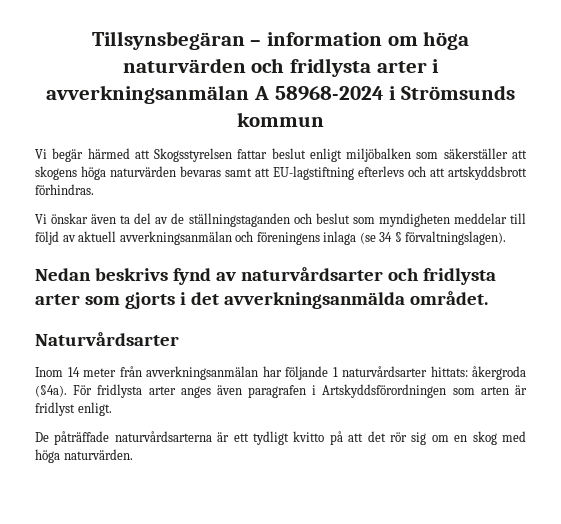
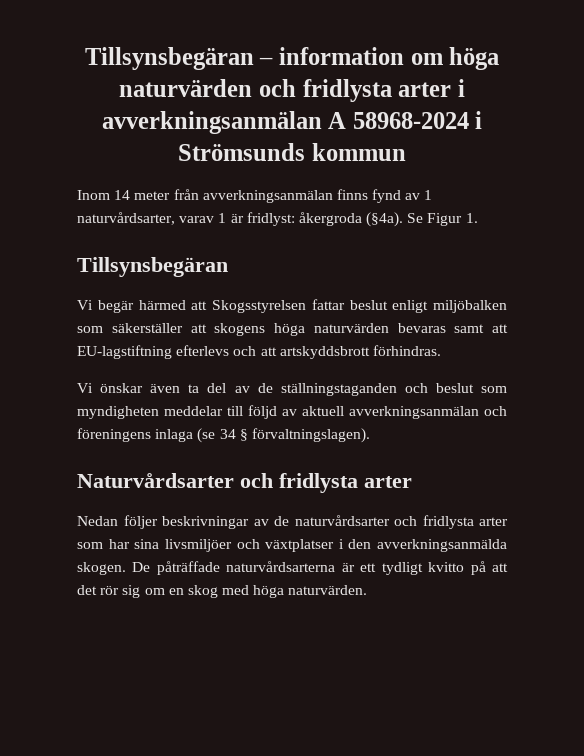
+ Inom 14 meter från avverkningsanmälan finns fynd av 1 naturvårdsarter, varav 1 är fridlyst: åkergroda (§4a). Se Figur 1.
+ Tillsynsbegäran
- Nedan beskrivs fynd av naturvårdsarter och fridlysta arter som gjorts i det avverkningsanmälda området.
- Naturvårdsarter
- Inom 14 meter från avverkningsanmälan har följande 1 naturvårdsarter hittats: åkergroda (§4a). För fridlysta arter anges även paragrafen i Artskyddsförordningen som arten är fridlyst enligt.
- De påträffade naturvårdsarterna är ett tydligt kvitto på att det rör sig om en skog med höga naturvärden.
+ Naturvårdsarter och fridlysta arter
+ Nedan följer beskrivningar av de naturvårdsarter och fridlysta arter som har sina livsmiljöer och växtplatser i den avverkningsanmälda skogen. De påträffade naturvårdsarterna är ett tydligt kvitto på att det rör sig om en skog med höga naturvärden.

